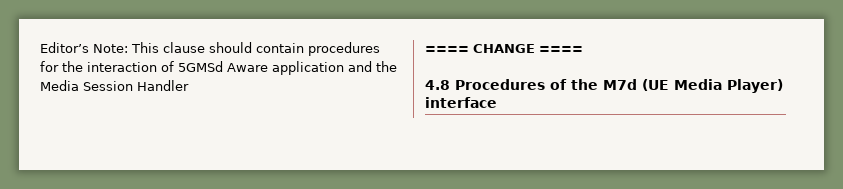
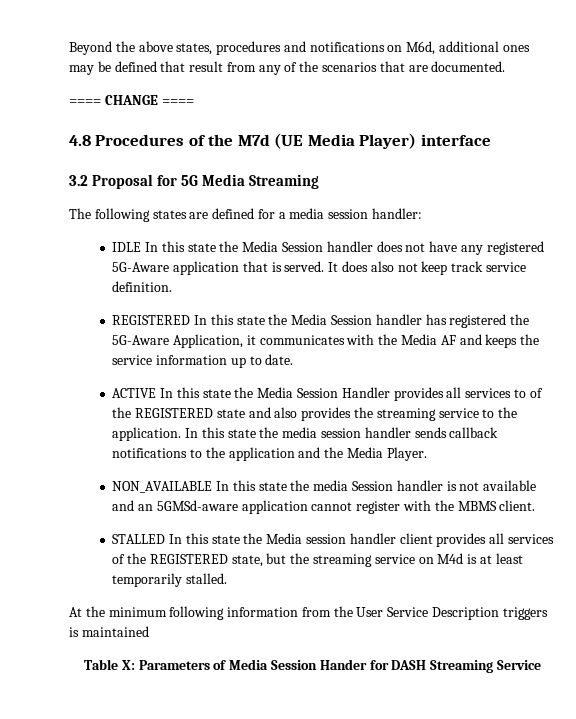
- Editor’s Note: This clause should contain procedures for the interaction of 5GMSd Aware application and the Media Session Handler
+ Beyond the above states, procedures and notifications on M6d, additional ones may be defined that result from any of the scenarios that are documented.
+ 3.2 Proposal for 5G Media Streaming
+ The following states are defined for a media session handler:
+ IDLE In this state the Media Session handler does not have any registered 5G-Aware application that is served. It does also not keep track service definition.
+ REGISTERED In this state the Media Session handler has registered the 5G-Aware Application, it communicates with the Media AF and keeps the service information up to date.
+ ACTIVE In this state the Media Session Handler provides all services to of the REGISTERED state and also provides the streaming service to the application. In this state the media session handler sends callback notifications to the application and the Media Player.
+ NON_AVAILABLE In this state the media Session handler is not available and an 5GMSd-aware application cannot register with the MBMS client.
+ STALLED In this state the Media session handler client provides all services of the REGISTERED state, but the streaming service on M4d is at least temporarily stalled.
+ At the minimum following information from the User Service Description triggers is maintained
+ Table X: Parameters of Media Session Hander for DASH Streaming Service

